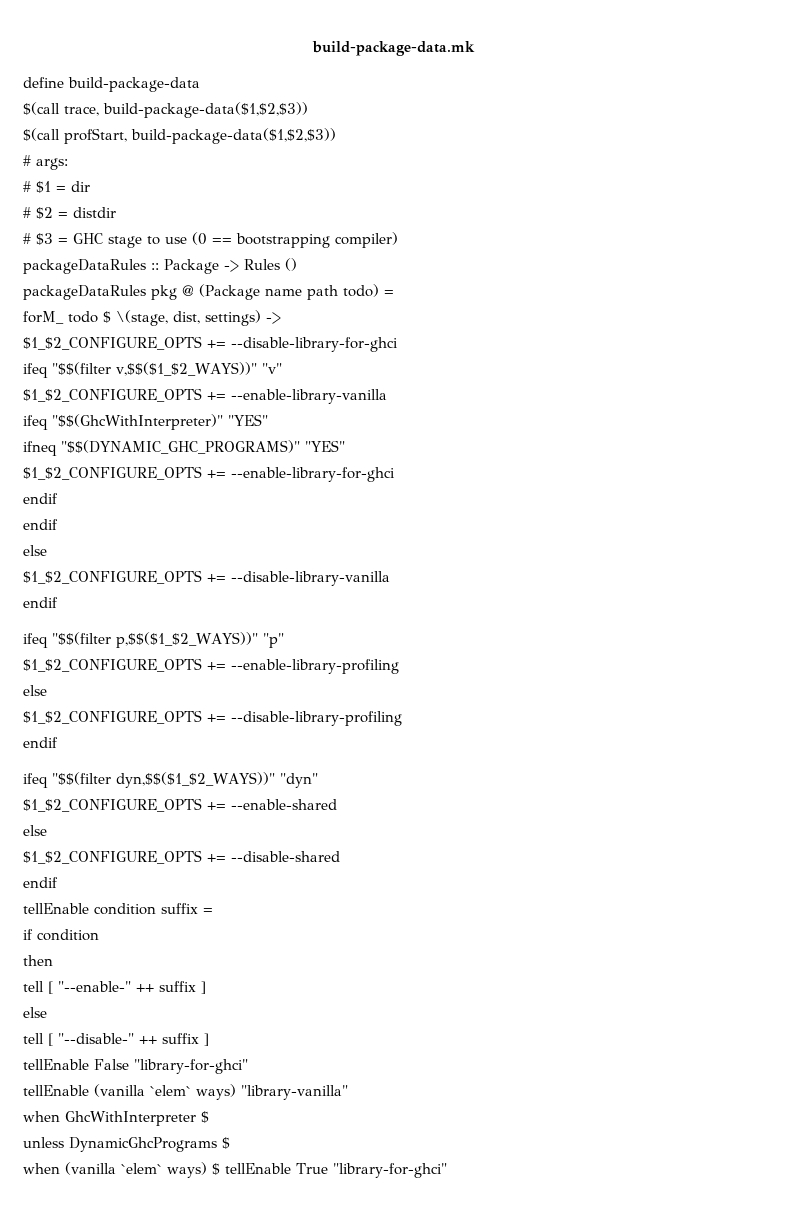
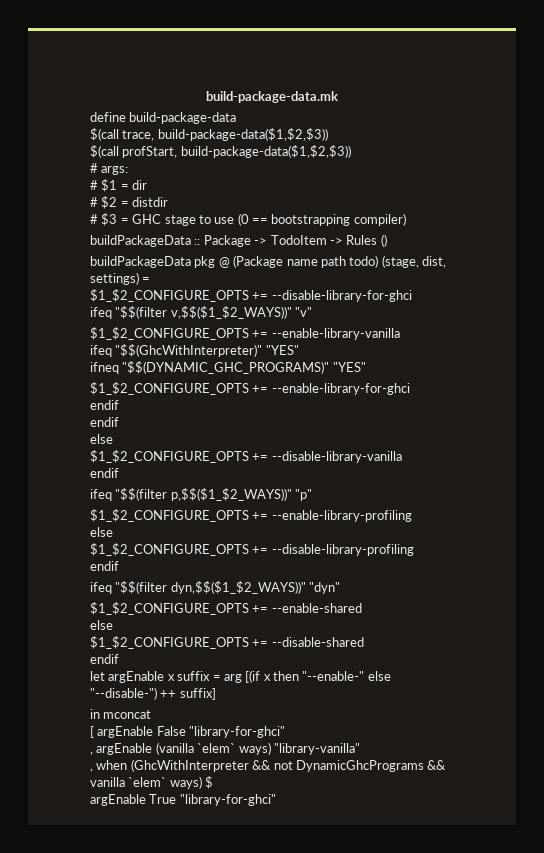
- packageDataRules :: Package -> Rules ()
+ buildPackageData :: Package -> TodoItem -> Rules ()
- packageDataRules pkg @ (Package name path todo) =
- forM_ todo $ \(stage, dist, settings) ->
+ buildPackageData pkg @ (Package name path todo) (stage, dist, settings) =
- tellEnable condition suffix =
- if condition
- then
- tell [ "--enable-" ++ suffix ]
- else
- tell [ "--disable-" ++ suffix ]
- tellEnable False "library-for-ghci"
+ let argEnable x suffix = arg [(if x then "--enable-" else "--disable-") ++ suffix]
+ in mconcat
+ [ argEnable False "library-for-ghci"
- tellEnable (vanilla `elem` ways) "library-vanilla"
+ , argEnable (vanilla `elem` ways) "library-vanilla"
- when GhcWithInterpreter $
- unless DynamicGhcPrograms $
- when (vanilla `elem` ways) $ tellEnable True "library-for-ghci"
+ , when (GhcWithInterpreter && not DynamicGhcPrograms && vanilla `elem` ways) $
+ argEnable True "library-for-ghci"

